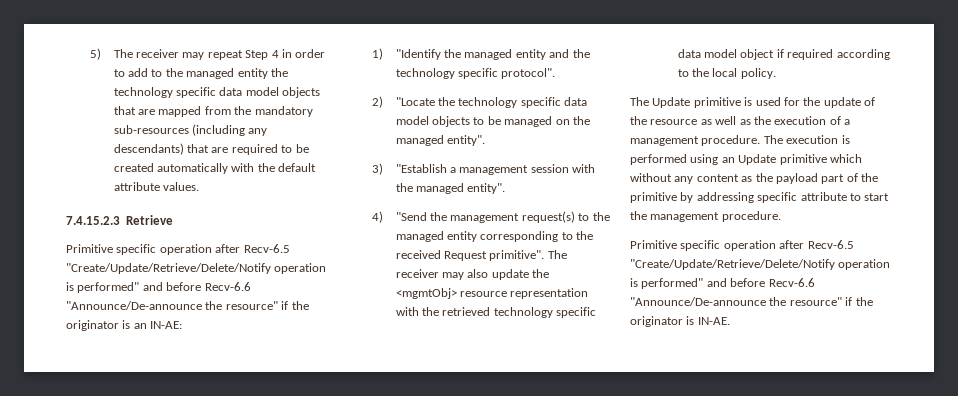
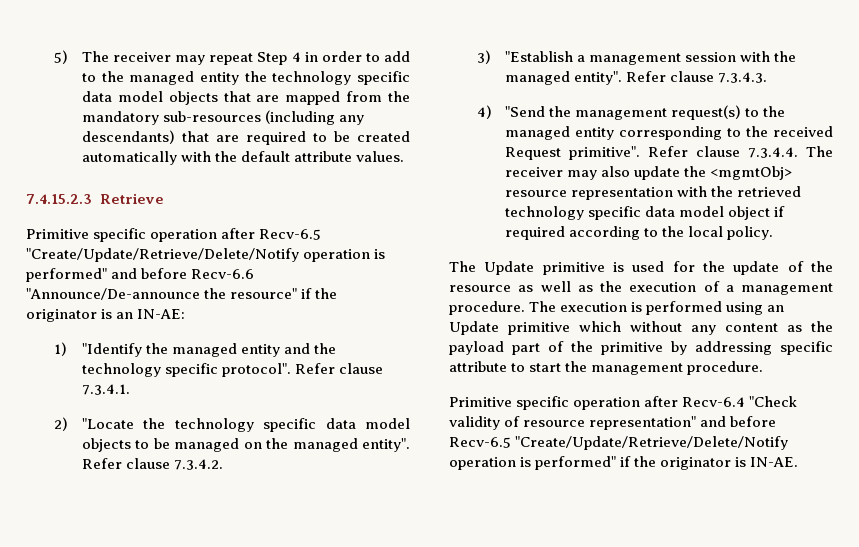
+ Refer clause 7.3.4.1.
+ Refer clause 7.3.4.2.
+ Refer clause 7.3.4.3.
- The receiver may also update the <mgmtObj> resource representation with the retrieved technology specific data model object if required according to the local policy.
+ Refer clause 7.3.4.4. The receiver may also update the <mgmtObj> resource representation with the retrieved technology specific data model object if required according to the local policy.
- Primitive specific operation after Recv-6.5 "Create/Update/Retrieve/Delete/Notify operation is performed" and before Recv-6.6 "Announce/De-announce the resource" if the originator is IN-AE.
+ Primitive specific operation after Recv-6.4 "Check validity of resource representation" and before Recv-6.5 "Create/Update/Retrieve/Delete/Notify operation is performed" if the originator is IN-AE.

